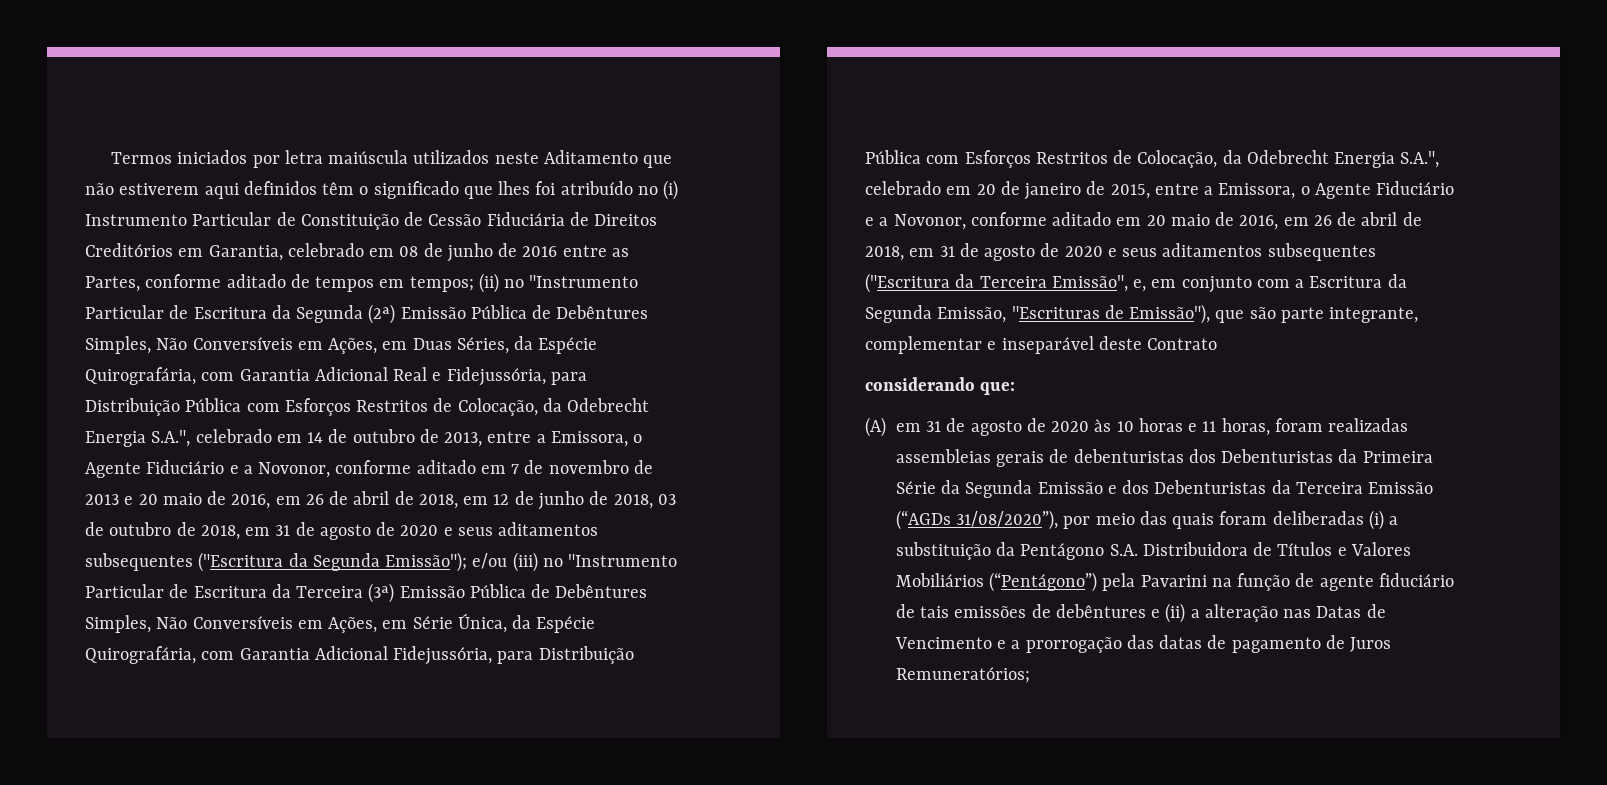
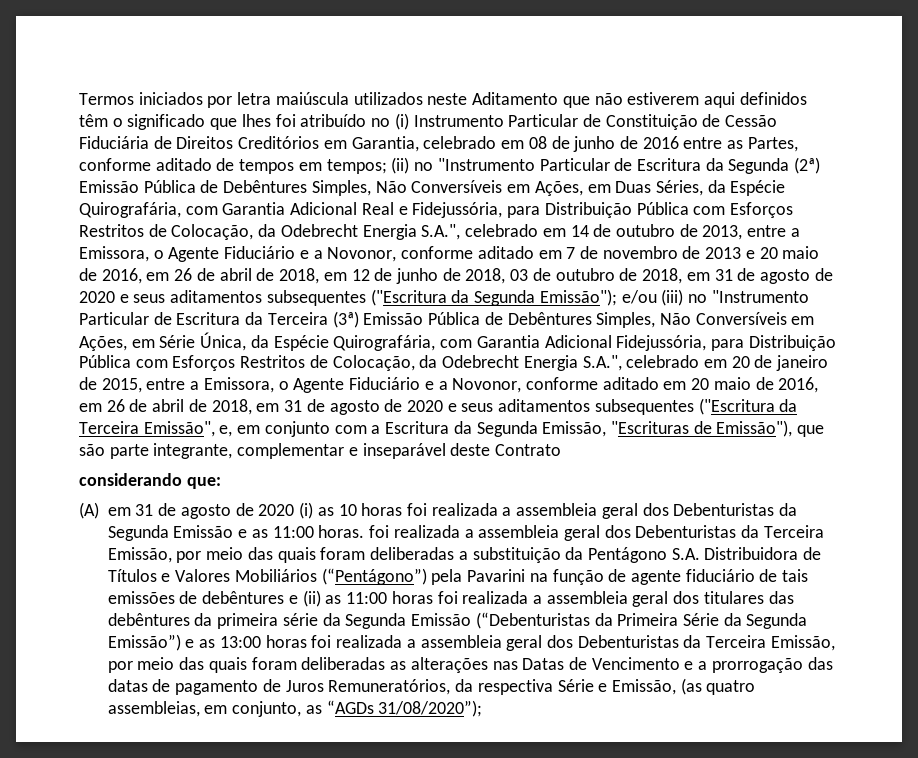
- (A) em 31 de agosto de 2020 às 10 horas e 11 horas, foram realizadas assembleias gerais de debenturistas dos Debenturistas da Primeira Série da Segunda Emissão e dos Debenturistas da Terceira Emissão (“AGDs 31/08/2020”), por meio das quais foram deliberadas (i) a substituição da Pentágono S.A. Distribuidora de Títulos e Valores Mobiliários (“Pentágono”) pela Pavarini na função de agente fiduciário de tais emissões de debêntures e (ii) a alteração nas Datas de Vencimento e a prorrogação das datas de pagamento de Juros Remuneratórios;
+ (A) em 31 de agosto de 2020 (i) as 10 horas foi realizada a assembleia geral dos Debenturistas da Segunda Emissão e as 11:00 horas. foi realizada a assembleia geral dos Debenturistas da Terceira Emissão, por meio das quais foram deliberadas a substituição da Pentágono S.A. Distribuidora de Títulos e Valores Mobiliários (“Pentágono”) pela Pavarini na função de agente fiduciário de tais emissões de debêntures e (ii) as 11:00 horas foi realizada a assembleia geral dos titulares das debêntures da primeira série da Segunda Emissão (“Debenturistas da Primeira Série da Segunda Emissão”) e as 13:00 horas foi realizada a assembleia geral dos Debenturistas da Terceira Emissão, por meio das quais foram deliberadas as alterações nas Datas de Vencimento e a prorrogação das datas de pagamento de Juros Remuneratórios, da respectiva Série e Emissão, (as quatro assembleias, em conjunto, as “AGDs 31/08/2020”);

